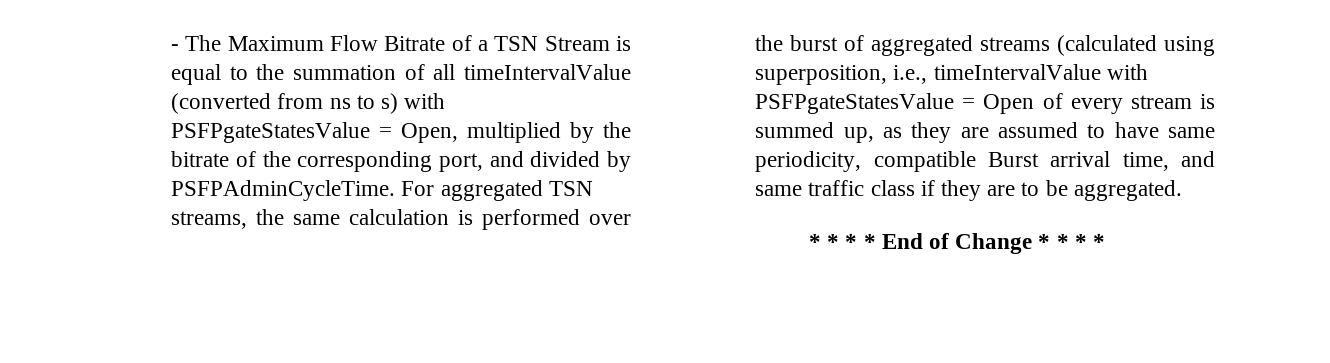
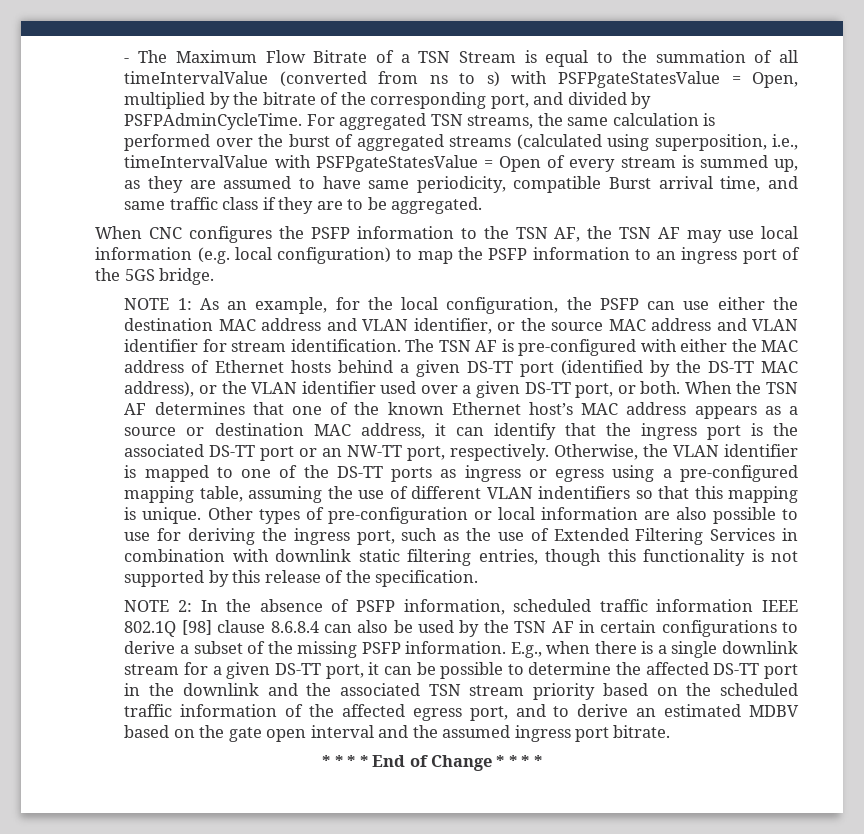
+ When CNC configures the PSFP information to the TSN AF, the TSN AF may use local information (e.g. local configuration) to map the PSFP information to an ingress port of the 5GS bridge.
+ NOTE 1: As an example, for the local configuration, the PSFP can use either the destination MAC address and VLAN identifier, or the source MAC address and VLAN identifier for stream identification. The TSN AF is pre-configured with either the MAC address of Ethernet hosts behind a given DS-TT port (identified by the DS-TT MAC address), or the VLAN identifier used over a given DS-TT port, or both. When the TSN AF determines that one of the known Ethernet host’s MAC address appears as a source or destination MAC address, it can identify that the ingress port is the associated DS-TT port or an NW-TT port, respectively. Otherwise, the VLAN identifier is mapped to one of the DS-TT ports as ingress or egress using a pre-configured mapping table, assuming the use of different VLAN indentifiers so that this mapping is unique. Other types of pre-configuration or local information are also possible to use for deriving the ingress port, such as the use of Extended Filtering Services in combination with downlink static filtering entries, though this functionality is not supported by this release of the specification.
+ NOTE 2: In the absence of PSFP information, scheduled traffic information IEEE 802.1Q [98] clause 8.6.8.4 can also be used by the TSN AF in certain configurations to derive a subset of the missing PSFP information. E.g., when there is a single downlink stream for a given DS-TT port, it can be possible to determine the affected DS-TT port in the downlink and the associated TSN stream priority based on the scheduled traffic information of the affected egress port, and to derive an estimated MDBV based on the gate open interval and the assumed ingress port bitrate.

